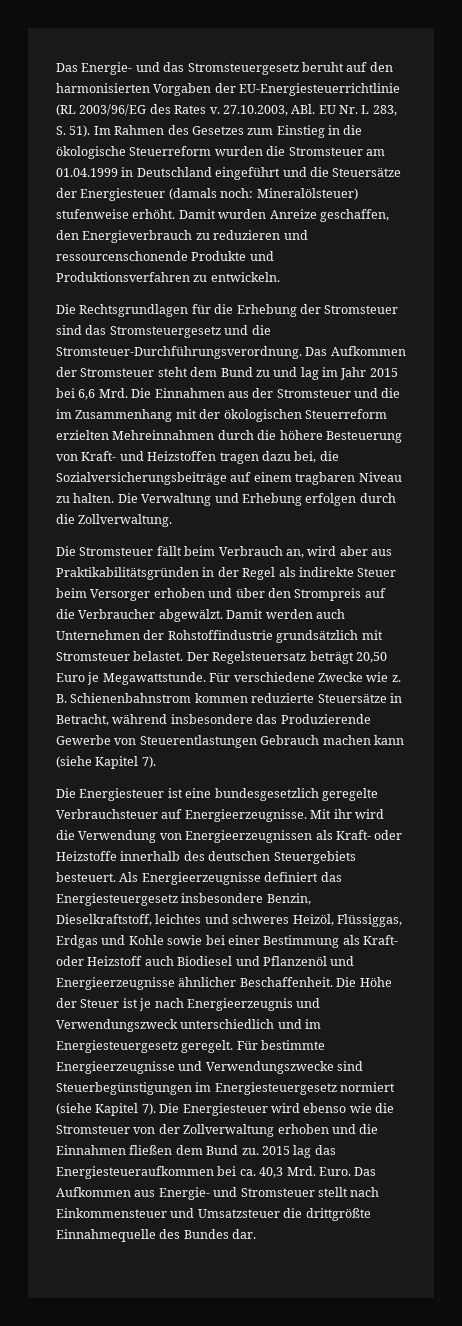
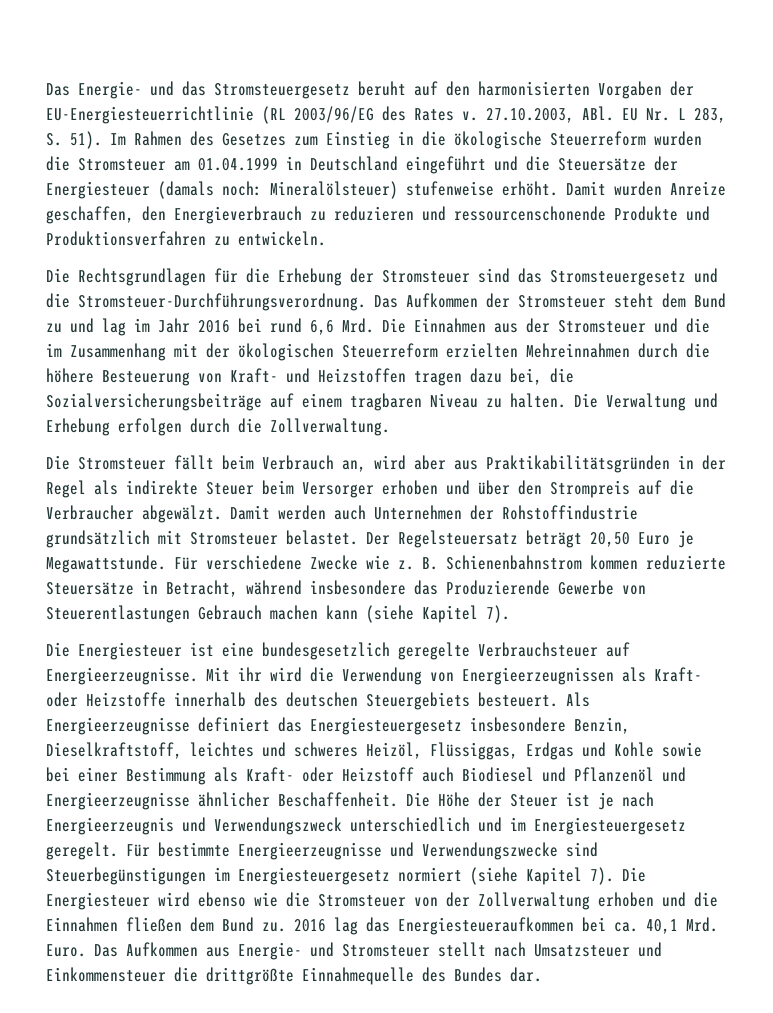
- Das Aufkommen der Stromsteuer steht dem Bund zu und lag im Jahr 2015 bei 6,6 Mrd. Die Einnahmen aus der Stromsteuer und die im Zusammenhang mit der ökologischen Steuerreform erzielten Mehreinnahmen durch die höhere Besteuerung von Kraft- und Heizstoffen tragen dazu bei, die Sozialversicherungsbeiträge auf einem tragbaren Niveau zu halten.
+ Das Aufkommen der Stromsteuer steht dem Bund zu und lag im Jahr 2016 bei rund 6,6 Mrd. Die Einnahmen aus der Stromsteuer und die im Zusammenhang mit der ökologischen Steuerreform erzielten Mehreinnahmen durch die höhere Besteuerung von Kraft- und Heizstoffen tragen dazu bei, die Sozialversicherungsbeiträge auf einem tragbaren Niveau zu halten.
- 2015 lag das Energiesteueraufkommen bei ca. 40,3 Mrd. Euro.
+ 2016 lag das Energiesteueraufkommen bei ca. 40,1 Mrd. Euro.
- Das Aufkommen aus Energie- und Stromsteuer stellt nach Einkommensteuer und Umsatzsteuer die drittgrößte Einnahmequelle des Bundes dar.
+ Das Aufkommen aus Energie- und Stromsteuer stellt nach Umsatzsteuer und Einkommensteuer die drittgrößte Einnahmequelle des Bundes dar.

